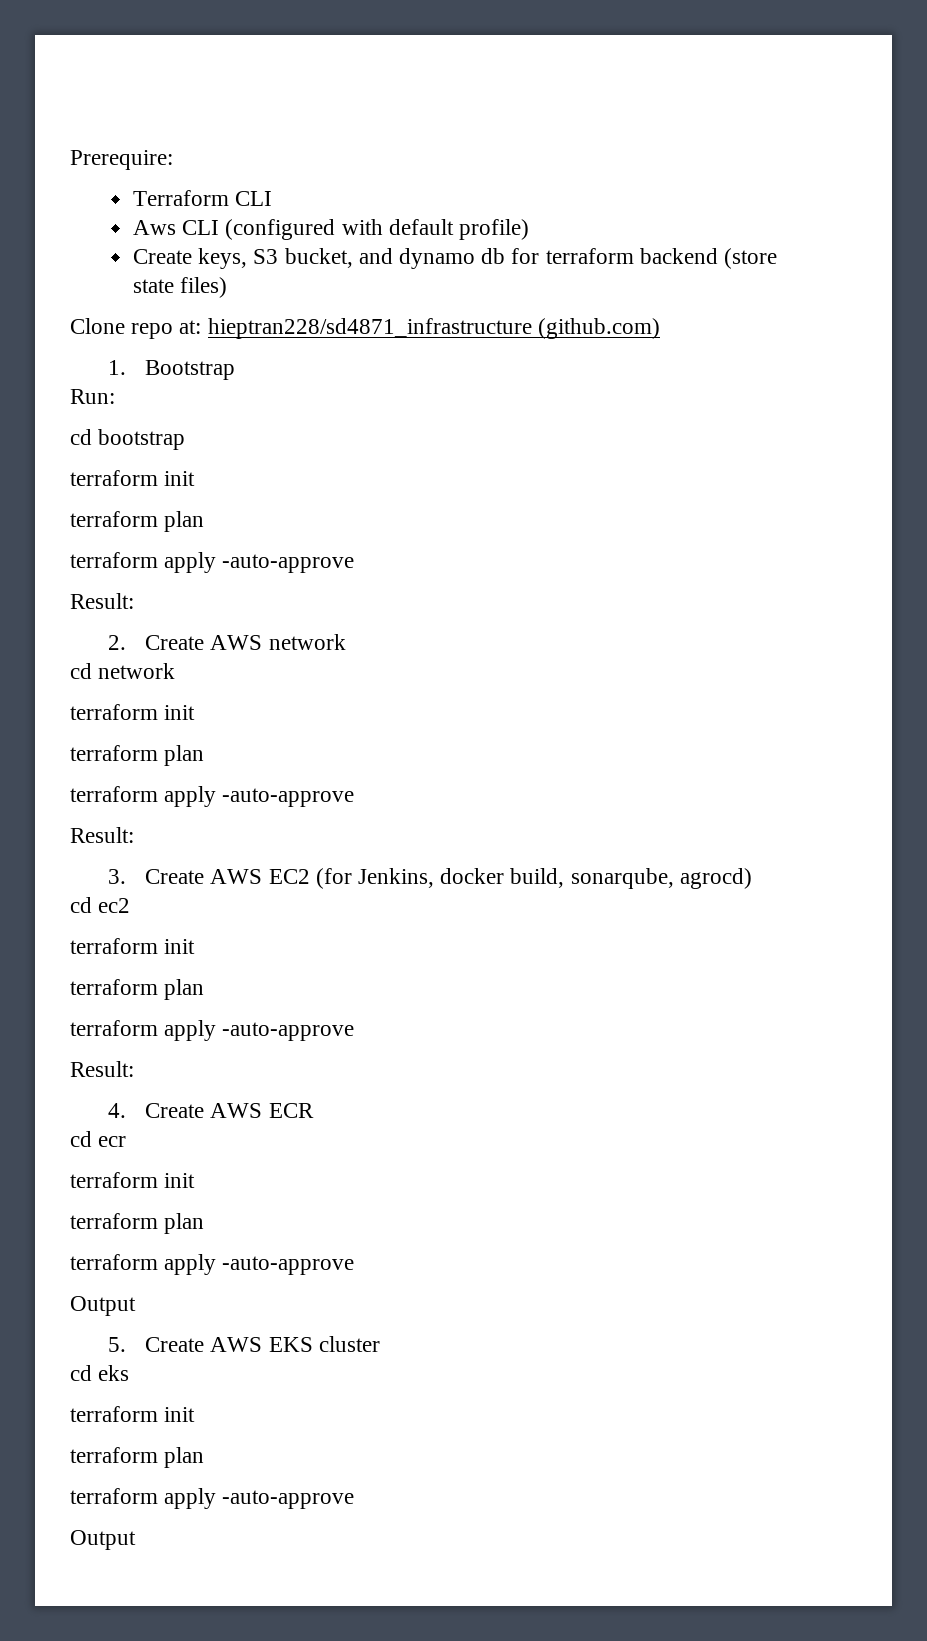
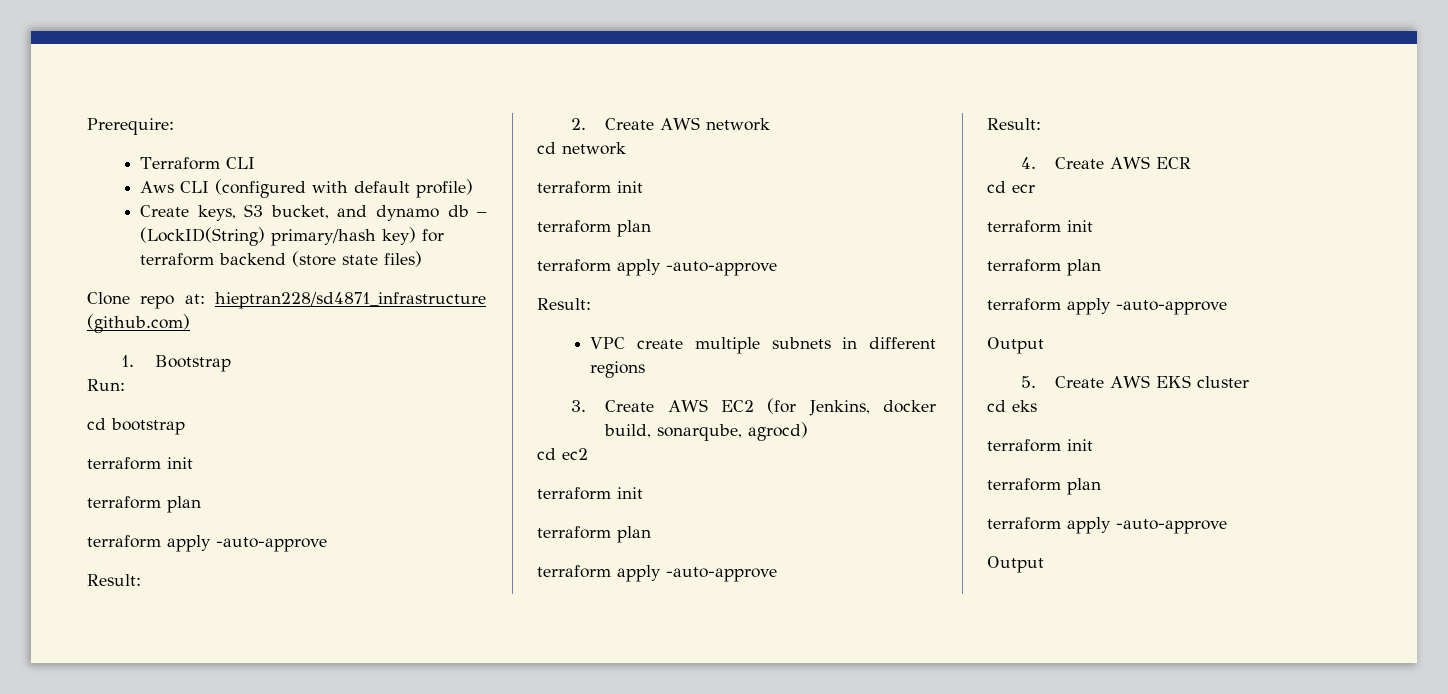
- Create keys, S3 bucket, and dynamo db for terraform backend (store state files)
+ Create keys, S3 bucket, and dynamo db – (LockID(String) primary/hash key) for terraform backend (store state files)
+ VPC create multiple subnets in different regions

